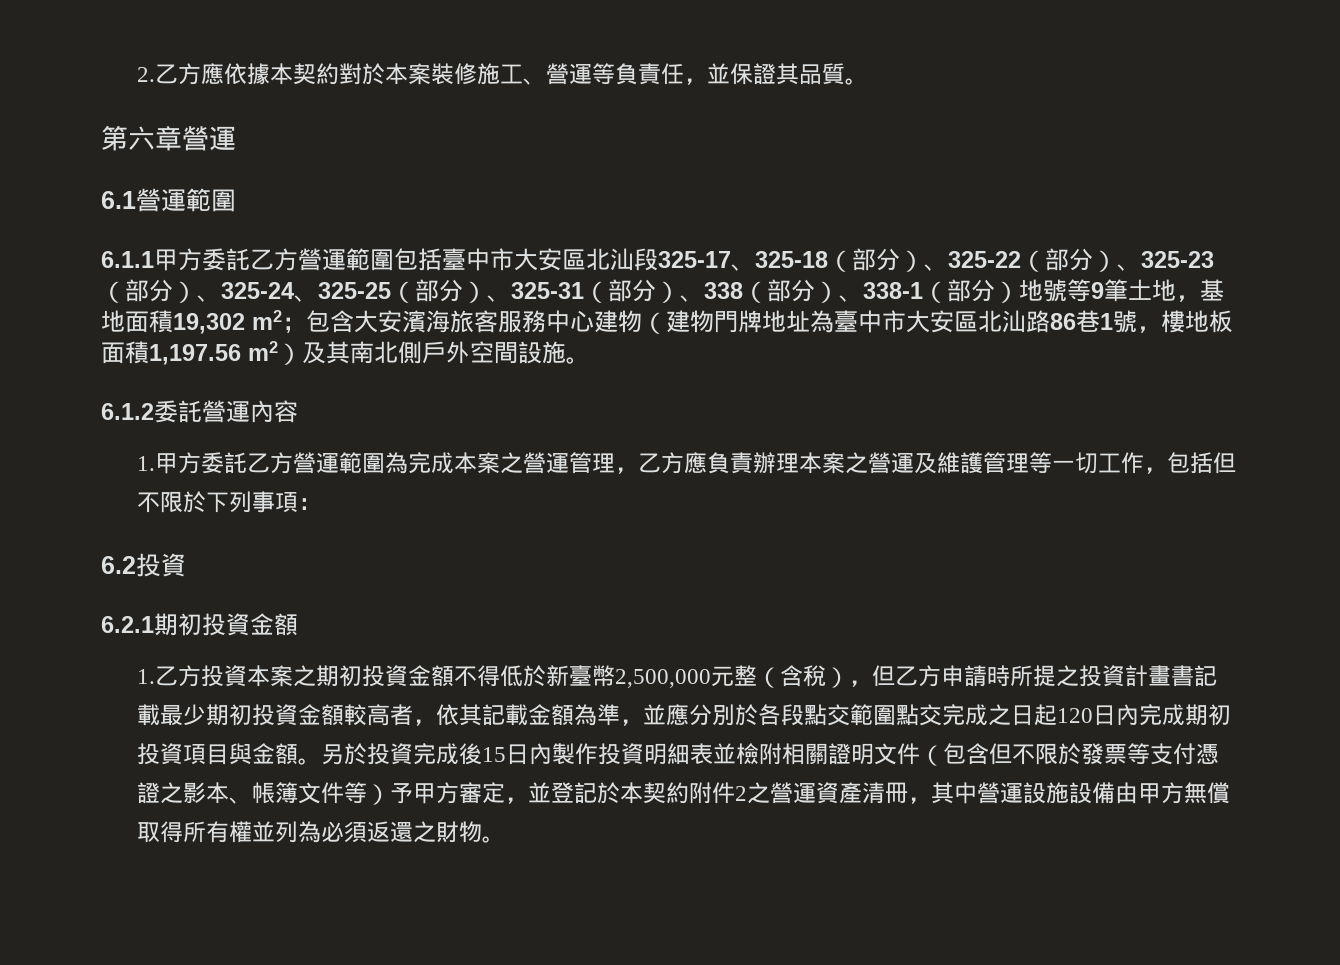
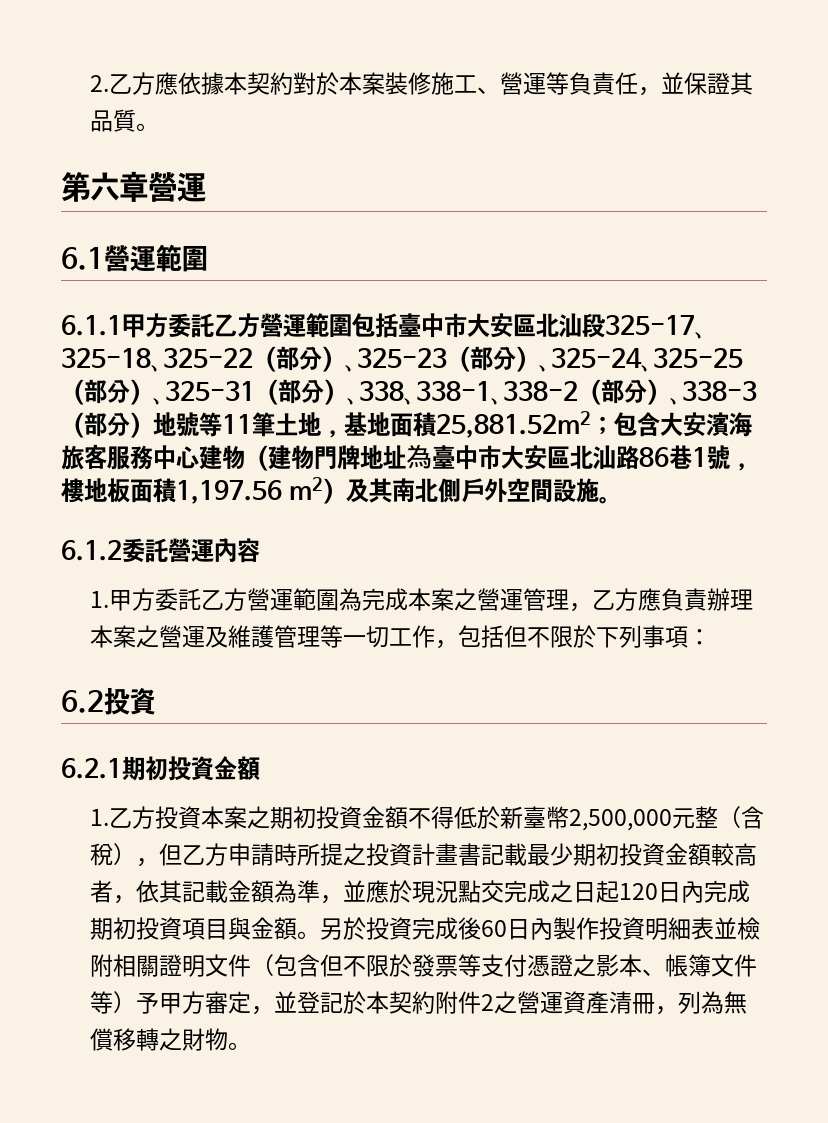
- 6.1.1甲方委託乙方營運範圍包括臺中市大安區北汕段325-17、325-18（部分）、325-22（部分）、325-23（部分）、325-24、325-25（部分）、325-31（部分）、338（部分）、338-1（部分）地號等9筆土地，基地面積19,302 m2；
+ 6.1.1甲方委託乙方營運範圍包括臺中市大安區北汕段325-17、325-18、325-22（部分）、325-23（部分）、325-24、325-25（部分）、325-31（部分）、338、338-1、338-2（部分）、338-3（部分）地號等11筆土地，基地面積25,881.52m2；
- 1.乙方投資本案之期初投資金額不得低於新臺幣2,500,000元整（含稅），但乙方申請時所提之投資計畫書記載最少期初投資金額較高者，依其記載金額為準，並應分別於各段點交範圍點交完成之日起120日內完成期初投資項目與金額。
+ 1.乙方投資本案之期初投資金額不得低於新臺幣2,500,000元整（含稅），但乙方申請時所提之投資計畫書記載最少期初投資金額較高者，依其記載金額為準，並應於現況點交完成之日起120日內完成期初投資項目與金額。
- 另於投資完成後15日內製作投資明細表並檢附相關證明文件（包含但不限於發票等支付憑證之影本、帳簿文件等）予甲方審定，並登記於本契約附件2之營運資產清冊，其中營運設施設備由甲方無償取得所有權並列為必須返還之財物。
+ 另於投資完成後60日內製作投資明細表並檢附相關證明文件（包含但不限於發票等支付憑證之影本、帳簿文件等）予甲方審定，並登記於本契約附件2之營運資產清冊，列為無償移轉之財物。

